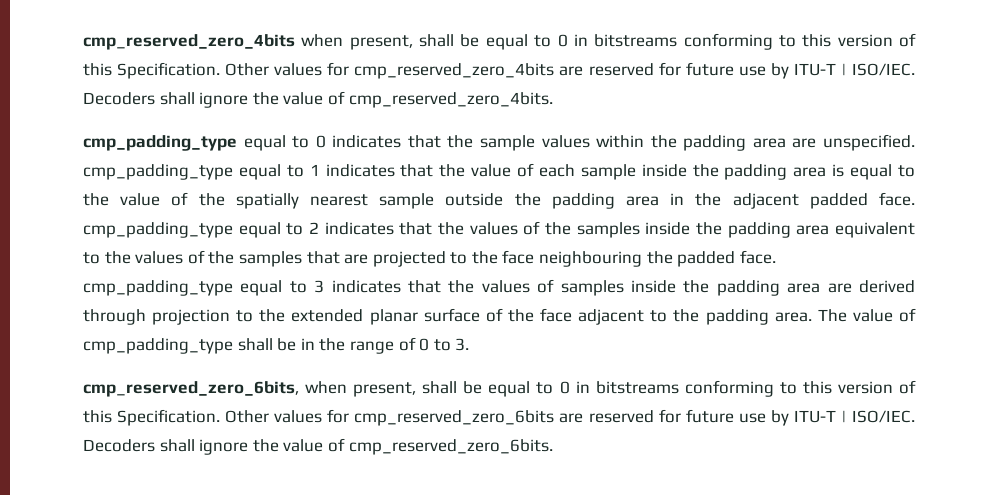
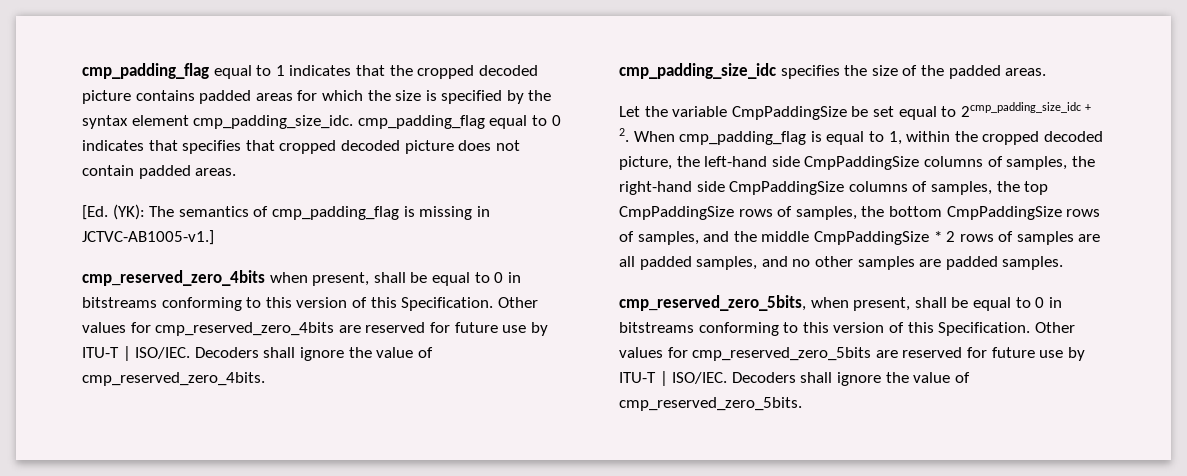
+ cmp_padding_flag equal to 1 indicates that the cropped decoded picture contains padded areas for which the size is specified by the syntax element cmp_padding_size_idc. cmp_padding_flag equal to 0 indicates that specifies that cropped decoded picture does not contain padded areas.
+ [Ed. (YK): The semantics of cmp_padding_flag is missing in JCTVC-AB1005-v1.]
- cmp_padding_type equal to 0 indicates that the sample values within the padding area are unspecified. cmp_padding_type equal to 1 indicates that the value of each sample inside the padding area is equal to the value of the spatially nearest sample outside the padding area in the adjacent padded face. cmp_padding_type equal to 2 indicates that the values of the samples inside the padding area equivalent to the values of the samples that are projected to the face neighbouring the padded face. cmp_padding_type equal to 3 indicates that the values of samples inside the padding area are derived through projection to the extended planar surface of the face adjacent to the padding area. The value of cmp_padding_type shall be in the range of 0 to 3.
- cmp_reserved_zero_6bits, when present, shall be equal to 0 in bitstreams conforming to this version of this Specification.
+ cmp_padding_size_idc specifies the size of the padded areas.
+ Let the variable CmpPaddingSize be set equal to 2cmp_padding_size_idc + 2. When cmp_padding_flag is equal to 1, within the cropped decoded picture, the left-hand side CmpPaddingSize columns of samples, the right-hand side CmpPaddingSize columns of samples, the top CmpPaddingSize rows of samples, the bottom CmpPaddingSize rows of samples, and the middle CmpPaddingSize * 2 rows of samples are all padded samples, and no other samples are padded samples.
+ cmp_reserved_zero_5bits, when present, shall be equal to 0 in bitstreams conforming to this version of this Specification.
- Other values for cmp_reserved_zero_6bits are reserved for future use by ITU-T | ISO/IEC.
+ Other values for cmp_reserved_zero_5bits are reserved for future use by ITU-T | ISO/IEC.
- Decoders shall ignore the value of cmp_reserved_zero_6bits.
+ Decoders shall ignore the value of cmp_reserved_zero_5bits.

